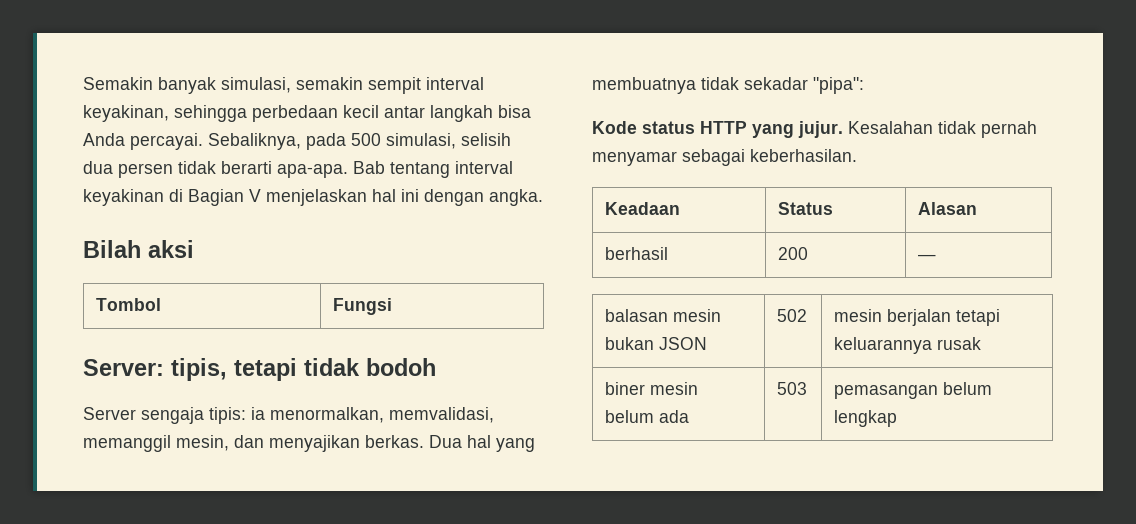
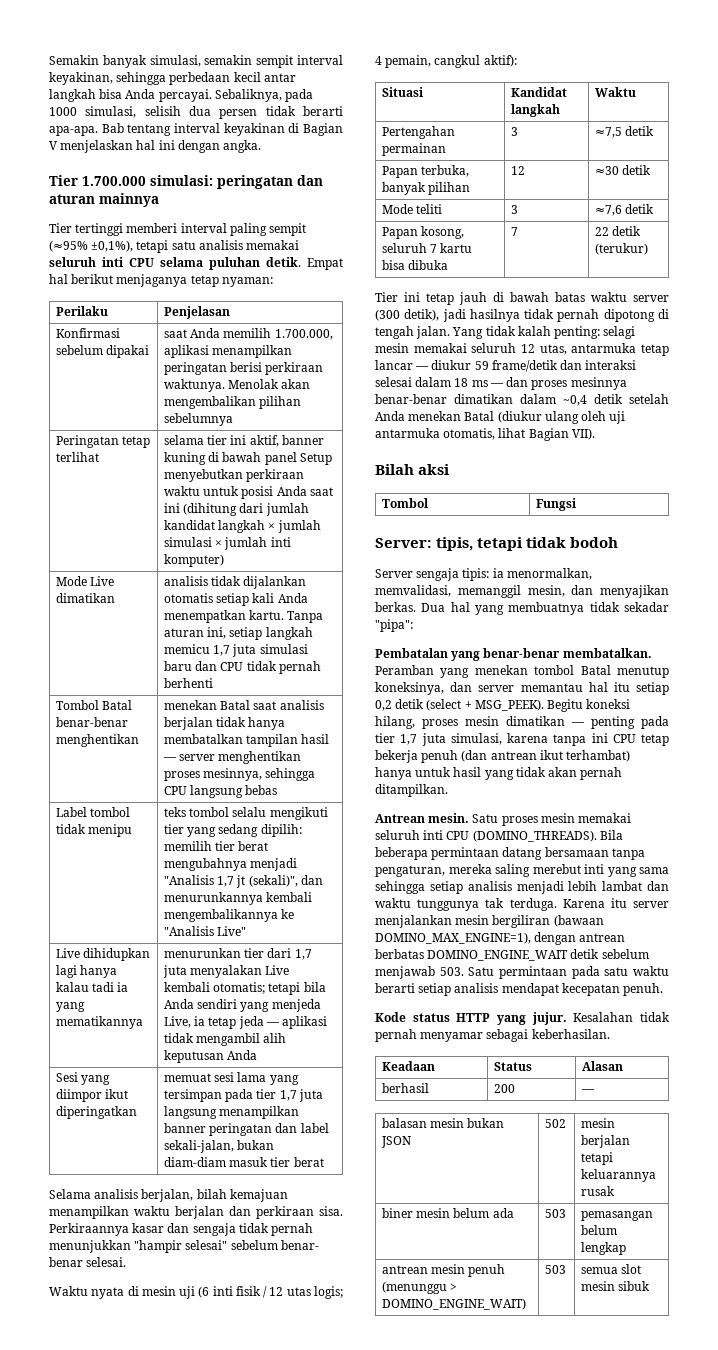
- Sebaliknya, pada 500 simulasi, selisih dua persen tidak berarti apa-apa.
+ Sebaliknya, pada 1000 simulasi, selisih dua persen tidak berarti apa-apa.
+ Tier 1.700.000 simulasi: peringatan dan aturan mainnya
+ Tier tertinggi memberi interval paling sempit (≈95% ±0,1%), tetapi satu analisis memakai seluruh inti CPU selama puluhan detik. Empat hal berikut menjaganya tetap nyaman:
+ Perilaku | Penjelasan
+ Konfirmasi sebelum dipakai | saat Anda memilih 1.700.000, aplikasi menampilkan peringatan berisi perkiraan waktunya. Menolak akan mengembalikan pilihan sebelumnya
+ Peringatan tetap terlihat | selama tier ini aktif, banner kuning di bawah panel Setup menyebutkan perkiraan waktu untuk posisi Anda saat ini (dihitung dari jumlah kandidat langkah × jumlah simulasi × jumlah inti komputer)
+ Mode Live dimatikan | analisis tidak dijalankan otomatis setiap kali Anda menempatkan kartu. Tanpa aturan ini, setiap langkah memicu 1,7 juta simulasi baru dan CPU tidak pernah berhenti
+ Tombol Batal benar-benar menghentikan | menekan Batal saat analisis berjalan tidak hanya membatalkan tampilan hasil — server menghentikan proses mesinnya, sehingga CPU langsung bebas
+ Label tombol tidak menipu | teks tombol selalu mengikuti tier yang sedang dipilih: memilih tier berat mengubahnya menjadi "Analisis 1,7 jt (sekali)", dan menurunkannya kembali mengembalikannya ke "Analisis Live"
+ Live dihidupkan lagi hanya kalau tadi ia yang mematikannya | menurunkan tier dari 1,7 juta menyalakan Live kembali otomatis; tetapi bila Anda sendiri yang menjeda Live, ia tetap jeda — aplikasi tidak mengambil alih keputusan Anda
+ Sesi yang diimpor ikut diperingatkan | memuat sesi lama yang tersimpan pada tier 1,7 juta langsung menampilkan banner peringatan dan label sekali-jalan, bukan diam-diam masuk tier berat
+ Selama analisis berjalan, bilah kemajuan menampilkan waktu berjalan dan perkiraan sisa. Perkiraannya kasar dan sengaja tidak pernah menunjukkan "hampir selesai" sebelum benar- benar selesai.
+ Waktu nyata di mesin uji (6 inti fisik / 12 utas logis; 4 pemain, cangkul aktif):
+ Situasi | Kandidat langkah | Waktu
+ Pertengahan permainan | 3 | ≈7,5 detik
+ Papan terbuka, banyak pilihan | 12 | ≈30 detik
+ Mode teliti | 3 | ≈7,6 detik
+ Papan kosong, seluruh 7 kartu bisa dibuka | 7 | 22 detik (terukur)
+ Tier ini tetap jauh di bawah batas waktu server (300 detik), jadi hasilnya tidak pernah dipotong di tengah jalan. Yang tidak kalah penting: selagi mesin memakai seluruh 12 utas, antarmuka tetap lancar — diukur 59 frame/detik dan interaksi selesai dalam 18 ms — dan proses mesinnya benar-benar dimatikan dalam ~0,4 detik setelah Anda menekan Batal (diukur ulang oleh uji antarmuka otomatis, lihat Bagian VII).
+ Pembatalan yang benar-benar membatalkan. Peramban yang menekan tombol Batal menutup koneksinya, dan server memantau hal itu setiap 0,2 detik (select + MSG_PEEK). Begitu koneksi hilang, proses mesin dimatikan — penting pada tier 1,7 juta simulasi, karena tanpa ini CPU tetap bekerja penuh (dan antrean ikut terhambat) hanya untuk hasil yang tidak akan pernah ditampilkan.
+ Antrean mesin. Satu proses mesin memakai seluruh inti CPU (DOMINO_THREADS). Bila beberapa permintaan datang bersamaan tanpa pengaturan, mereka saling merebut inti yang sama sehingga setiap analisis menjadi lebih lambat dan waktu tunggunya tak terduga. Karena itu server menjalankan mesin bergiliran (bawaan DOMINO_MAX_ENGINE=1), dengan antrean berbatas DOMINO_ENGINE_WAIT detik sebelum menjawab 503. Satu permintaan pada satu waktu berarti setiap analisis mendapat kecepatan penuh.
+ antrean mesin penuh (menunggu > DOMINO_ENGINE_WAIT) | 503 | semua slot mesin sibuk

